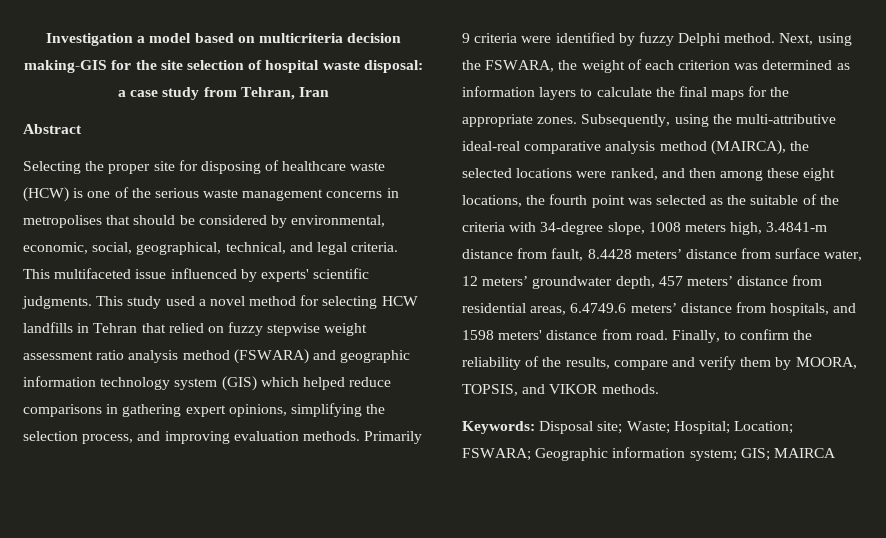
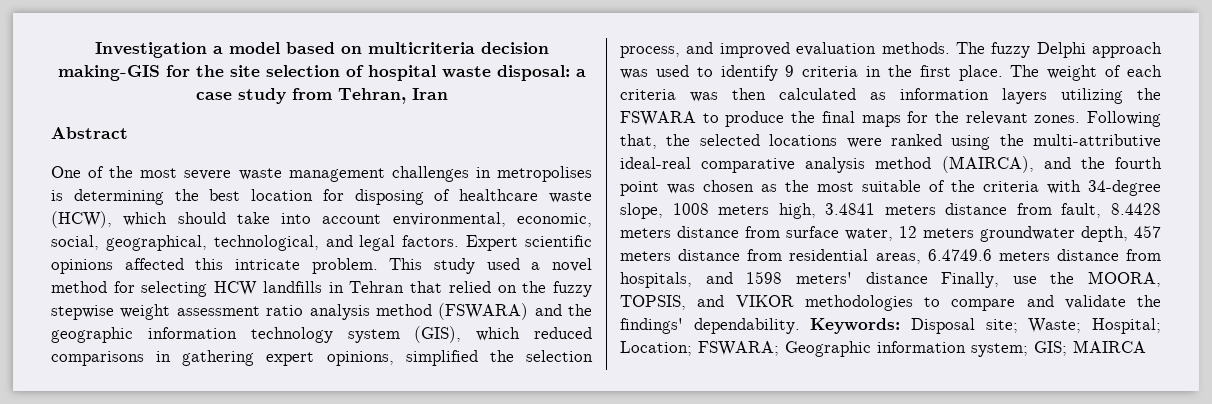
- Selecting the proper site for disposing of healthcare waste (HCW) is one of the serious waste management concerns in metropolises that should be considered by environmental, economic, social, geographical, technical, and legal criteria. This multifaceted issue influenced by experts' scientific judgments.
+ One of the most severe waste management challenges in metropolises is determining the best location for disposing of healthcare waste (HCW), which should take into account environmental, economic, social, geographical, technological, and legal factors. Expert scientific opinions affected this intricate problem.
- This study used a novel method for selecting HCW landfills in Tehran that relied on fuzzy stepwise weight assessment ratio analysis method (FSWARA) and geographic information technology system (GIS) which helped reduce comparisons in gathering expert opinions, simplifying the selection process, and improving evaluation methods.
+ This study used a novel method for selecting HCW landfills in Tehran that relied on the fuzzy stepwise weight assessment ratio analysis method (FSWARA) and the geographic information technology system (GIS), which reduced comparisons in gathering expert opinions, simplified the selection process, and improved evaluation methods.
- Primarily 9 criteria were identified by fuzzy Delphi method. Next, using the FSWARA, the weight of each criterion was determined as information layers to calculate the final maps for the appropriate zones. Subsequently, using the multi-attributive ideal-real comparative analysis method (MAIRCA), the selected locations were ranked, and then among these eight locations, the fourth point was selected as the suitable of the criteria with 34-degree slope, 1008 meters high, 3.4841-m distance from fault, 8.4428 meters’ distance from surface water, 12 meters’ groundwater depth, 457 meters’ distance from residential areas, 6.4749.6 meters’ distance from hospitals, and 1598 meters' distance from road. Finally, to confirm the reliability of the results, compare and verify them by MOORA, TOPSIS, and VIKOR methods.
- Keywords:
+ The fuzzy Delphi approach was used to identify 9 criteria in the first place. The weight of each criteria was then calculated as information layers utilizing the FSWARA to produce the final maps for the relevant zones. Following that, the selected locations were ranked using the multi-attributive ideal-real comparative analysis method (MAIRCA), and the fourth point was chosen as the most suitable of the criteria with 34-degree slope, 1008 meters high, 3.4841 meters distance from fault, 8.4428 meters distance from surface water, 12 meters groundwater depth, 457 meters distance from residential areas, 6.4749.6 meters distance from hospitals, and 1598 meters' distance Finally, use the MOORA, TOPSIS, and VIKOR methodologies to compare and validate the findings' dependability. Keywords:

